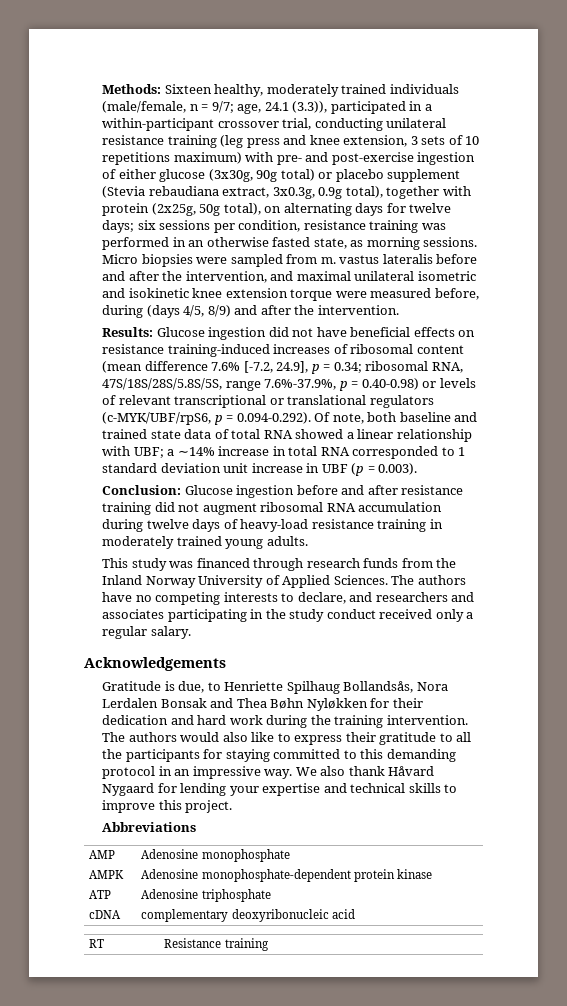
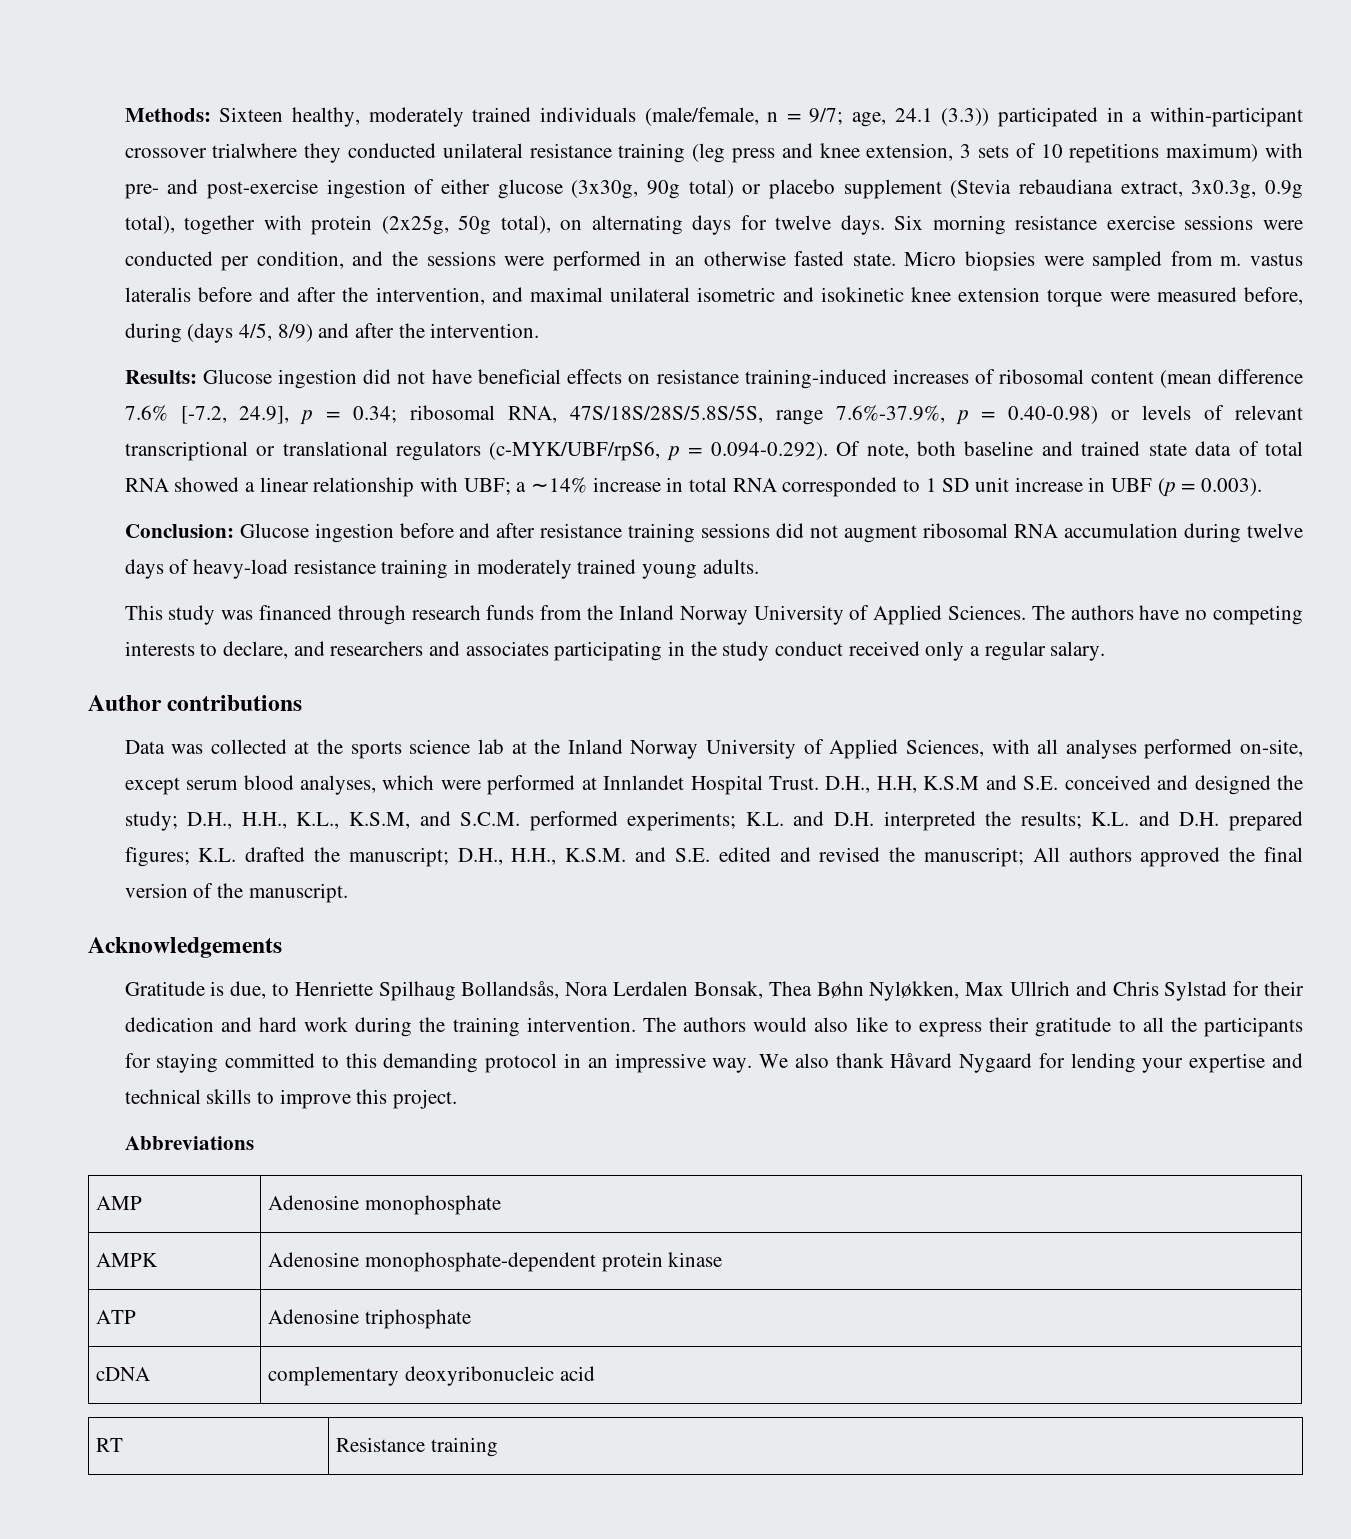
- age, 24.1 (3.3)), participated in a within-participant crossover trial, conducting unilateral resistance training (leg press and knee extension, 3 sets of 10 repetitions maximum) with pre- and post-exercise ingestion of either glucose (3x30g, 90g total) or placebo supplement (Stevia rebaudiana extract, 3x0.3g, 0.9g total), together with protein (2x25g, 50g total), on alternating days for twelve days; six sessions per condition, resistance training was performed in an otherwise fasted state, as morning sessions.
+ age, 24.1 (3.3)) participated in a within-participant crossover trialwhere they conducted unilateral resistance training (leg press and knee extension, 3 sets of 10 repetitions maximum) with pre- and post-exercise ingestion of either glucose (3x30g, 90g total) or placebo supplement (Stevia rebaudiana extract, 3x0.3g, 0.9g total), together with protein (2x25g, 50g total), on alternating days for twelve days. Six morning resistance exercise sessions were conducted per condition, and the sessions were performed in an otherwise fasted state.
- a ∼14% increase in total RNA corresponded to 1 standard deviation unit increase in UBF (p = 0.003).
+ a ∼14% increase in total RNA corresponded to 1 SD unit increase in UBF (p = 0.003).
- Conclusion: Glucose ingestion before and after resistance training did not augment ribosomal RNA accumulation during twelve days of heavy-load resistance training in moderately trained young adults.
+ Conclusion: Glucose ingestion before and after resistance training sessions did not augment ribosomal RNA accumulation during twelve days of heavy-load resistance training in moderately trained young adults.
+ Author contributions
+ Data was collected at the sports science lab at the Inland Norway University of Applied Sciences, with all analyses performed on-site, except serum blood analyses, which were performed at Innlandet Hospital Trust. D.H., H.H, K.S.M and S.E. conceived and designed the study; D.H., H.H., K.L., K.S.M, and S.C.M. performed experiments; K.L. and D.H. interpreted the results; K.L. and D.H. prepared figures; K.L. drafted the manuscript; D.H., H.H., K.S.M. and S.E. edited and revised the manuscript; All authors approved the final version of the manuscript.
- Gratitude is due, to Henriette Spilhaug Bollandsås, Nora Lerdalen Bonsak and Thea Bøhn Nyløkken for their dedication and hard work during the training intervention.
+ Gratitude is due, to Henriette Spilhaug Bollandsås, Nora Lerdalen Bonsak, Thea Bøhn Nyløkken, Max Ullrich and Chris Sylstad for their dedication and hard work during the training intervention.

